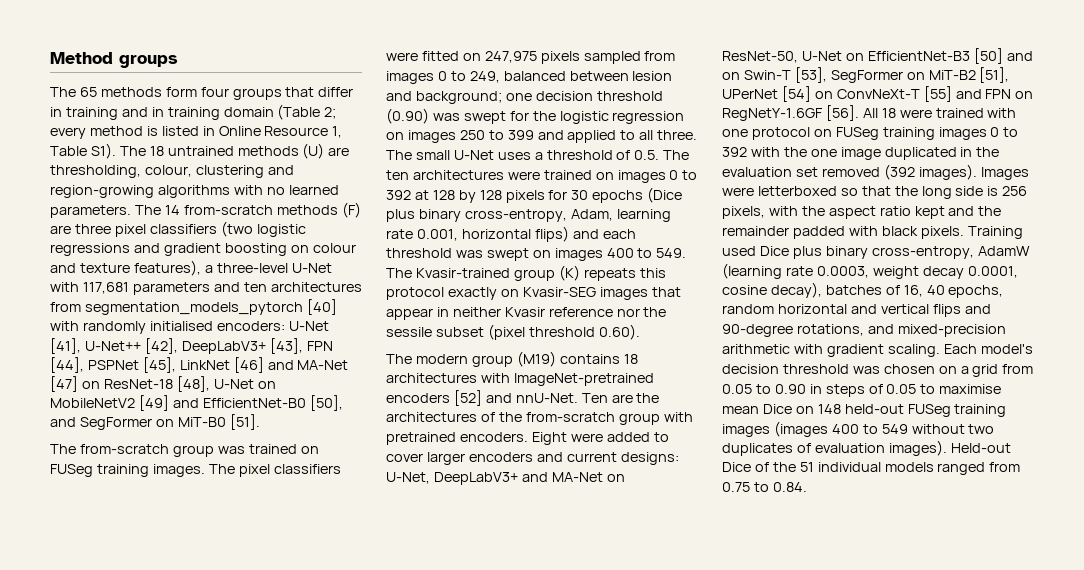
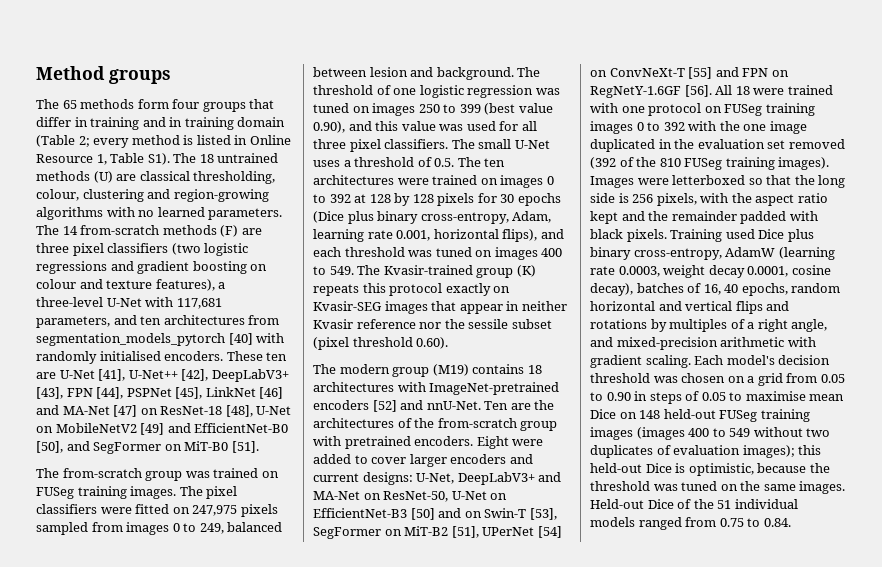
- The 65 methods form four groups that differ in training and in training domain (Table 2; every method is listed in Online Resource 1, Table S1). The 18 untrained methods (U) are thresholding, colour, clustering and region-growing algorithms with no learned parameters.
+ The 65 methods form four groups that differ in training and in training domain (Table 2; every method is listed in Online Resource 1, Table S1). The 18 untrained methods (U) are classical thresholding, colour, clustering and region-growing algorithms with no learned parameters.
- The 14 from-scratch methods (F) are three pixel classifiers (two logistic regressions and gradient boosting on colour and texture features), a three-level U-Net with 117,681 parameters and ten architectures from segmentation_models_pytorch [40] with randomly initialised encoders: U-Net [41], U-Net++ [42], DeepLabV3+ [43], FPN [44], PSPNet [45], LinkNet [46] and MA-Net [47] on ResNet-18 [48], U-Net on MobileNetV2 [49] and EfficientNet-B0 [50], and SegFormer on MiT-B0 [51].
+ The 14 from-scratch methods (F) are three pixel classifiers (two logistic regressions and gradient boosting on colour and texture features), a three-level U-Net with 117,681 parameters, and ten architectures from segmentation_models_pytorch [40] with randomly initialised encoders. These ten are U-Net [41], U-Net++ [42], DeepLabV3+ [43], FPN [44], PSPNet [45], LinkNet [46] and MA-Net [47] on ResNet-18 [48], U-Net on MobileNetV2 [49] and EfficientNet-B0 [50], and SegFormer on MiT-B0 [51].
- The pixel classifiers were fitted on 247,975 pixels sampled from images 0 to 249, balanced between lesion and background; one decision threshold (0.90) was swept for the logistic regression on images 250 to 399 and applied to all three.
+ The pixel classifiers were fitted on 247,975 pixels sampled from images 0 to 249, balanced between lesion and background. The threshold of one logistic regression was tuned on images 250 to 399 (best value 0.90), and this value was used for all three pixel classifiers.
- The small U-Net uses a threshold of 0.5. The ten architectures were trained on images 0 to 392 at 128 by 128 pixels for 30 epochs (Dice plus binary cross-entropy, Adam, learning rate 0.001, horizontal flips) and each threshold was swept on images 400 to 549. The Kvasir-trained group (K) repeats this protocol exactly on Kvasir-SEG images that appear in neither Kvasir reference nor the sessile subset (pixel threshold 0.60).
+ The small U-Net uses a threshold of 0.5. The ten architectures were trained on images 0 to 392 at 128 by 128 pixels for 30 epochs (Dice plus binary cross-entropy, Adam, learning rate 0.001, horizontal flips), and each threshold was tuned on images 400 to 549. The Kvasir-trained group (K) repeats this protocol exactly on Kvasir-SEG images that appear in neither Kvasir reference nor the sessile subset (pixel threshold 0.60).
- All 18 were trained with one protocol on FUSeg training images 0 to 392 with the one image duplicated in the evaluation set removed (392 images).
+ All 18 were trained with one protocol on FUSeg training images 0 to 392 with the one image duplicated in the evaluation set removed (392 of the 810 FUSeg training images).
- Training used Dice plus binary cross-entropy, AdamW (learning rate 0.0003, weight decay 0.0001, cosine decay), batches of 16, 40 epochs, random horizontal and vertical flips and 90-degree rotations, and mixed-precision arithmetic with gradient scaling.
+ Training used Dice plus binary cross-entropy, AdamW (learning rate 0.0003, weight decay 0.0001, cosine decay), batches of 16, 40 epochs, random horizontal and vertical flips and rotations by multiples of a right angle, and mixed-precision arithmetic with gradient scaling.
- Each model's decision threshold was chosen on a grid from 0.05 to 0.90 in steps of 0.05 to maximise mean Dice on 148 held-out FUSeg training images (images 400 to 549 without two duplicates of evaluation images).
+ Each model's decision threshold was chosen on a grid from 0.05 to 0.90 in steps of 0.05 to maximise mean Dice on 148 held-out FUSeg training images (images 400 to 549 without two duplicates of evaluation images); this held-out Dice is optimistic, because the threshold was tuned on the same images.

